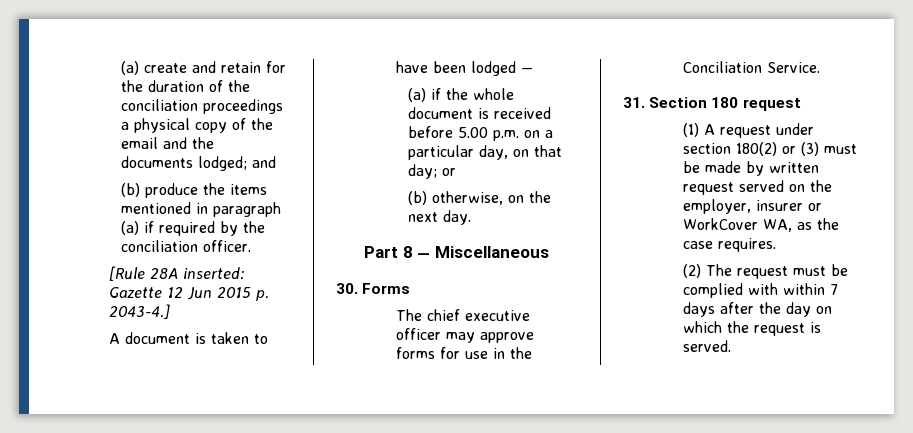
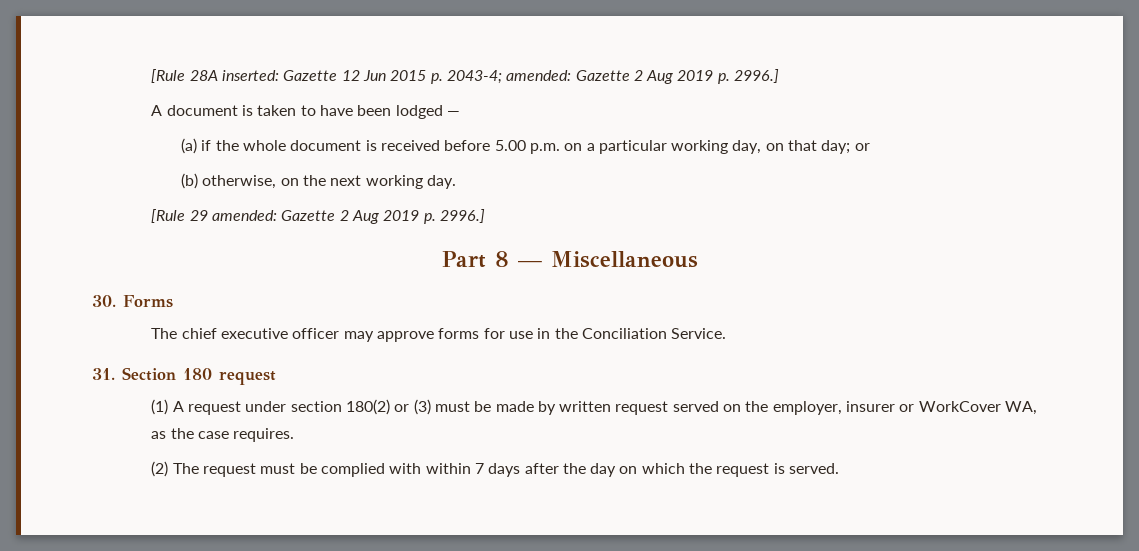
- (a) create and retain for the duration of the conciliation proceedings a physical copy of the email and the documents lodged; and
- (b) produce the items mentioned in paragraph (a) if required by the conciliation officer.
- [Rule 28A inserted: Gazette 12 Jun 2015 p. 2043-4.]
+ [Rule 28A inserted: Gazette 12 Jun 2015 p. 2043-4; amended: Gazette 2 Aug 2019 p. 2996.]
- (a) if the whole document is received before 5.00 p.m. on a particular day, on that day; or
+ (a) if the whole document is received before 5.00 p.m. on a particular working day, on that day; or
- (b) otherwise, on the next day.
+ (b) otherwise, on the next working day.
+ [Rule 29 amended: Gazette 2 Aug 2019 p. 2996.]

